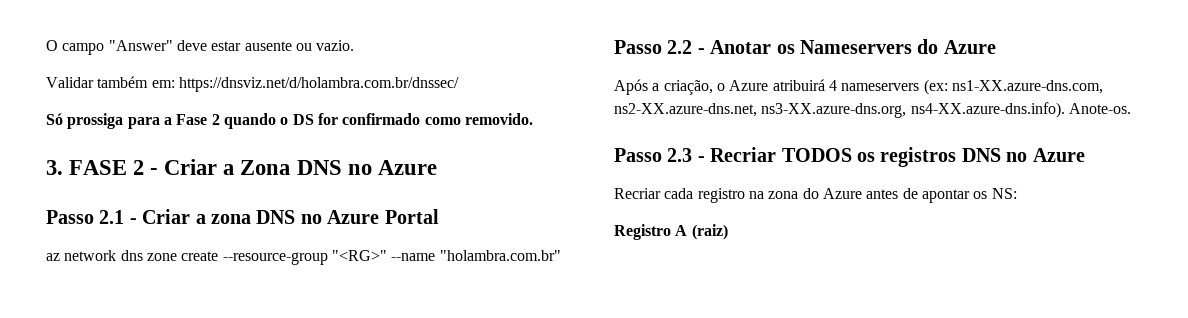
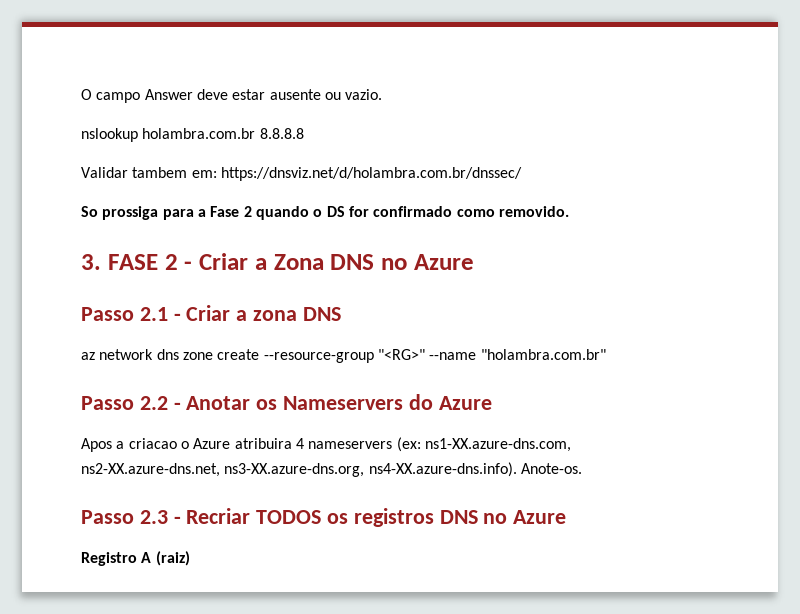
- O campo "Answer" deve estar ausente ou vazio.
+ O campo Answer deve estar ausente ou vazio.
+ nslookup holambra.com.br 8.8.8.8
- Validar também em: https://dnsviz.net/d/holambra.com.br/dnssec/
+ Validar tambem em: https://dnsviz.net/d/holambra.com.br/dnssec/
- Só prossiga para a Fase 2 quando o DS for confirmado como removido.
+ So prossiga para a Fase 2 quando o DS for confirmado como removido.
- Passo 2.1 - Criar a zona DNS no Azure Portal
+ Passo 2.1 - Criar a zona DNS
- Após a criação, o Azure atribuirá 4 nameservers (ex: ns1-XX.azure-dns.com, ns2-XX.azure-dns.net, ns3-XX.azure-dns.org, ns4-XX.azure-dns.info). Anote-os.
+ Apos a criacao o Azure atribuira 4 nameservers (ex: ns1-XX.azure-dns.com, ns2-XX.azure-dns.net, ns3-XX.azure-dns.org, ns4-XX.azure-dns.info). Anote-os.
- Recriar cada registro na zona do Azure antes de apontar os NS:

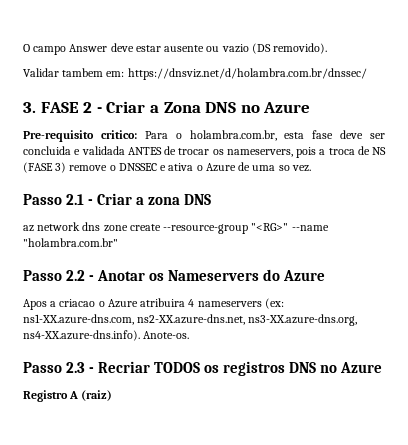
- O campo Answer deve estar ausente ou vazio.
- nslookup holambra.com.br 8.8.8.8
+ O campo Answer deve estar ausente ou vazio (DS removido).
- So prossiga para a Fase 2 quando o DS for confirmado como removido.
+ Pre-requisito critico: Para o holambra.com.br, esta fase deve ser concluida e validada ANTES de trocar os nameservers, pois a troca de NS (FASE 3) remove o DNSSEC e ativa o Azure de uma so vez.

